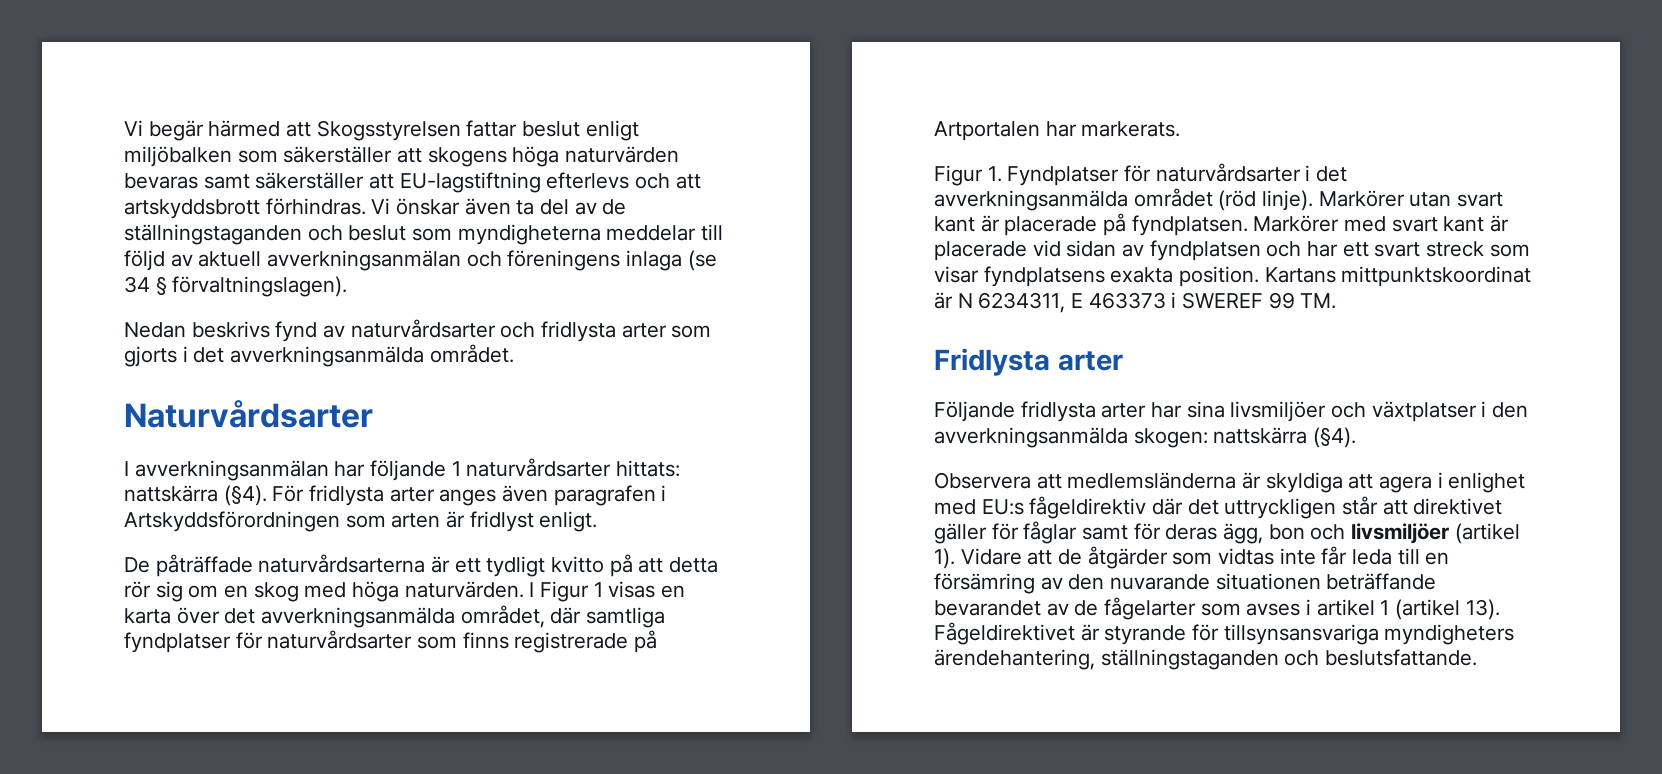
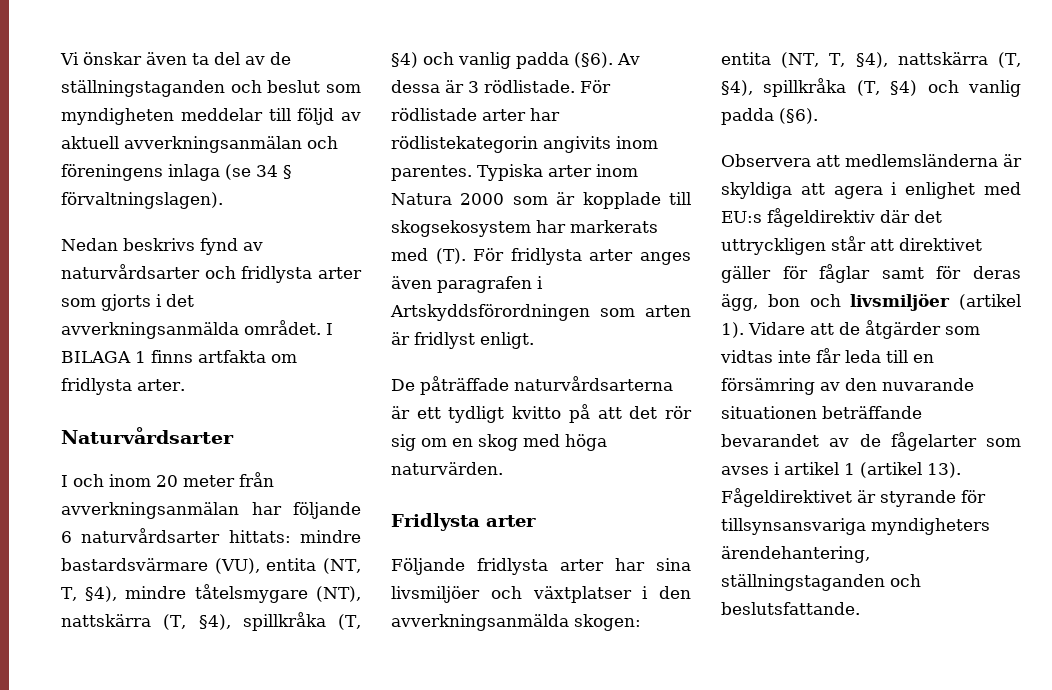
- Vi begär härmed att Skogsstyrelsen fattar beslut enligt miljöbalken som säkerställer att skogens höga naturvärden bevaras samt säkerställer att EU-lagstiftning efterlevs och att artskyddsbrott förhindras. Vi önskar även ta del av de ställningstaganden och beslut som myndigheterna meddelar till följd av aktuell avverkningsanmälan och föreningens inlaga (se 34 § förvaltningslagen).
+ Vi önskar även ta del av de ställningstaganden och beslut som myndigheten meddelar till följd av aktuell avverkningsanmälan och föreningens inlaga (se 34 § förvaltningslagen).
- Nedan beskrivs fynd av naturvårdsarter och fridlysta arter som gjorts i det avverkningsanmälda området.
+ Nedan beskrivs fynd av naturvårdsarter och fridlysta arter som gjorts i det avverkningsanmälda området. I BILAGA 1 finns artfakta om fridlysta arter.
  Naturvårdsarter
- I avverkningsanmälan har följande 1 naturvårdsarter hittats: nattskärra (§4). För fridlysta arter anges även paragrafen i Artskyddsförordningen som arten är fridlyst enligt.
+ I och inom 20 meter från avverkningsanmälan har följande 6 naturvårdsarter hittats: mindre bastardsvärmare (VU), entita (NT, T, §4), mindre tåtelsmygare (NT), nattskärra (T, §4), spillkråka (T, §4) och vanlig padda (§6). Av dessa är 3 rödlistade. För rödlistade arter har rödlistekategorin angivits inom parentes. Typiska arter inom Natura 2000 som är kopplade till skogsekosystem har markerats med (T). För fridlysta arter anges även paragrafen i Artskyddsförordningen som arten är fridlyst enligt.
- De påträffade naturvårdsarterna är ett tydligt kvitto på att detta rör sig om en skog med höga naturvärden. I Figur 1 visas en karta över det avverkningsanmälda området, där samtliga fyndplatser för naturvårdsarter som finns registrerade på Artportalen har markerats.
- Figur 1. Fyndplatser för naturvårdsarter i det avverkningsanmälda området (röd linje). Markörer utan svart kant är placerade på fyndplatsen. Markörer med svart kant är placerade vid sidan av fyndplatsen och har ett svart streck som visar fyndplatsens exakta position. Kartans mittpunktskoordinat är N 6234311, E 463373 i SWEREF 99 TM.
+ De påträffade naturvårdsarterna är ett tydligt kvitto på att det rör sig om en skog med höga naturvärden.
- Följande fridlysta arter har sina livsmiljöer och växtplatser i den avverkningsanmälda skogen: nattskärra (§4).
+ Följande fridlysta arter har sina livsmiljöer och växtplatser i den avverkningsanmälda skogen: entita (NT, T, §4), nattskärra (T, §4), spillkråka (T, §4) och vanlig padda (§6).

